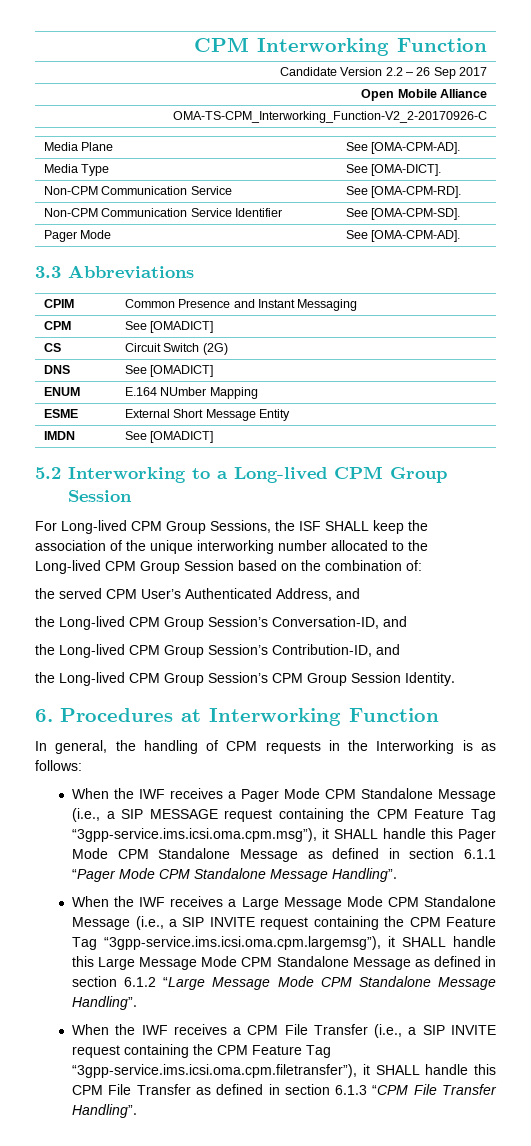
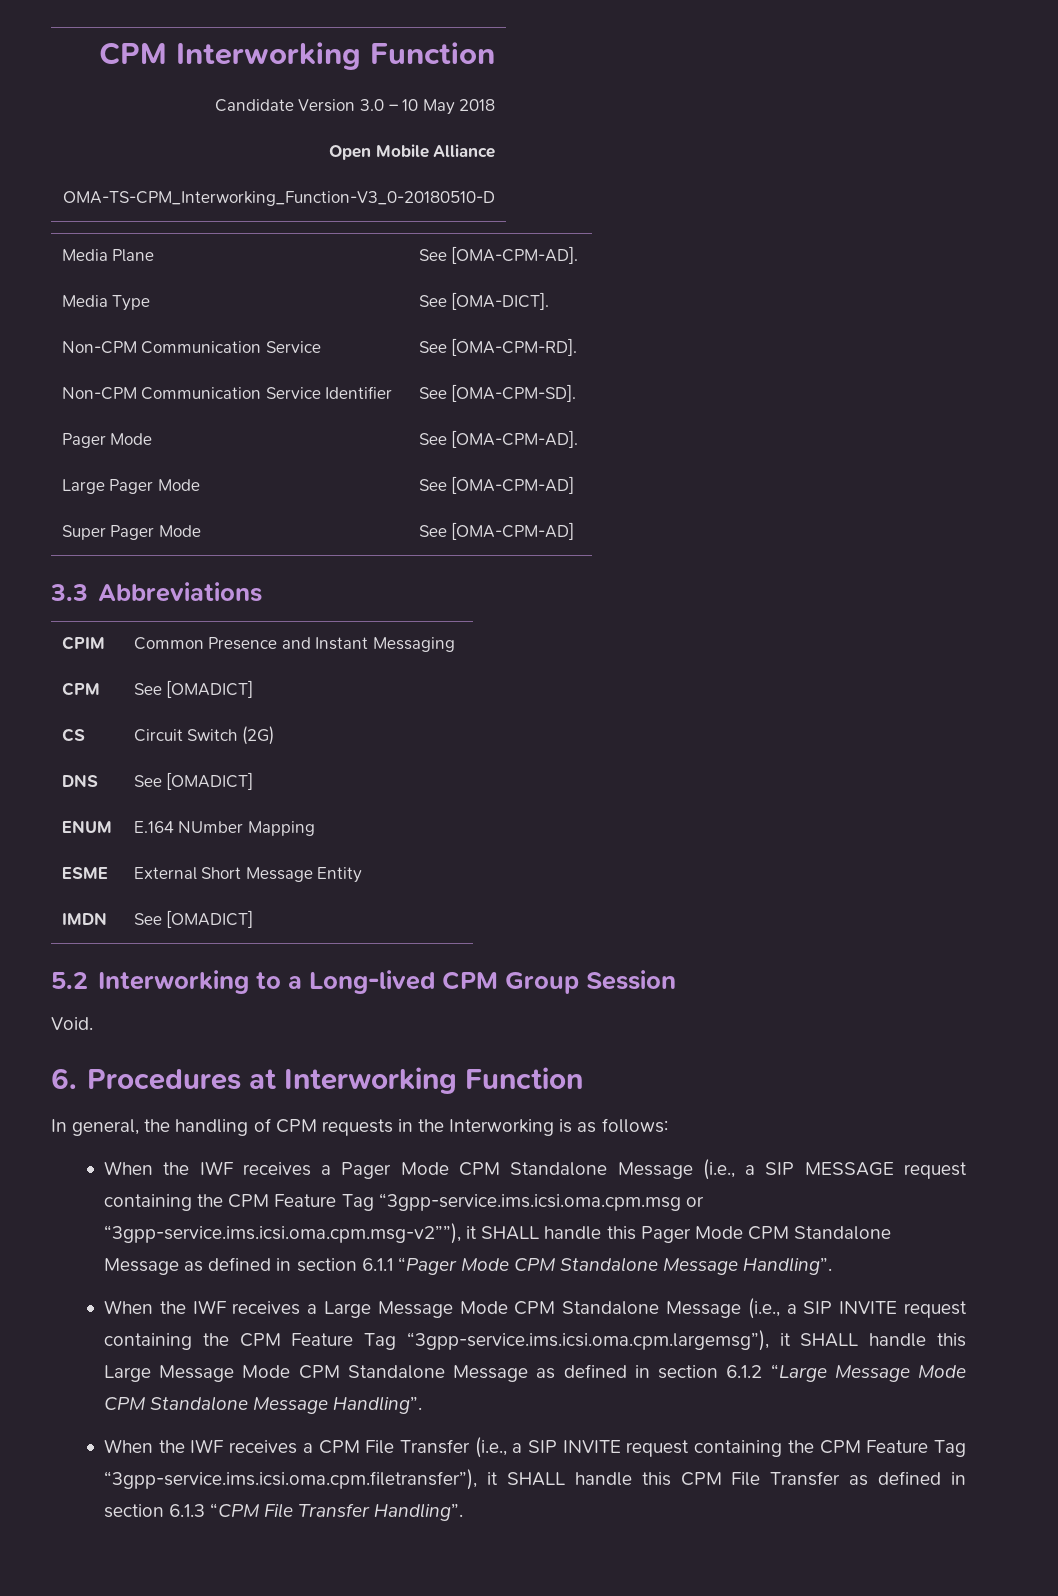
- Candidate Version 2.2 – 26 Sep 2017
+ Candidate Version 3.0 – 10 May 2018
- OMA-TS-CPM_Interworking_Function-V2_2-20170926-C
+ OMA-TS-CPM_Interworking_Function-V3_0-20180510-D
+ Large Pager Mode | See [OMA-CPM-AD]
+ Super Pager Mode | See [OMA-CPM-AD]
- For Long-lived CPM Group Sessions, the ISF SHALL keep the association of the unique interworking number allocated to the Long-lived CPM Group Session based on the combination of:
- the served CPM User’s Authenticated Address, and
- the Long-lived CPM Group Session’s Conversation-ID, and
- the Long-lived CPM Group Session’s Contribution-ID, and
- the Long-lived CPM Group Session’s CPM Group Session Identity.
+ Void.
- When the IWF receives a Pager Mode CPM Standalone Message (i.e., a SIP MESSAGE request containing the CPM Feature Tag “3gpp-service.ims.icsi.oma.cpm.msg”), it SHALL handle this Pager Mode CPM Standalone Message as defined in section 6.1.1 “Pager Mode CPM Standalone Message Handling”.
+ When the IWF receives a Pager Mode CPM Standalone Message (i.e., a SIP MESSAGE request containing the CPM Feature Tag “3gpp-service.ims.icsi.oma.cpm.msg or “3gpp-service.ims.icsi.oma.cpm.msg-v2””), it SHALL handle this Pager Mode CPM Standalone Message as defined in section 6.1.1 “Pager Mode CPM Standalone Message Handling”.

